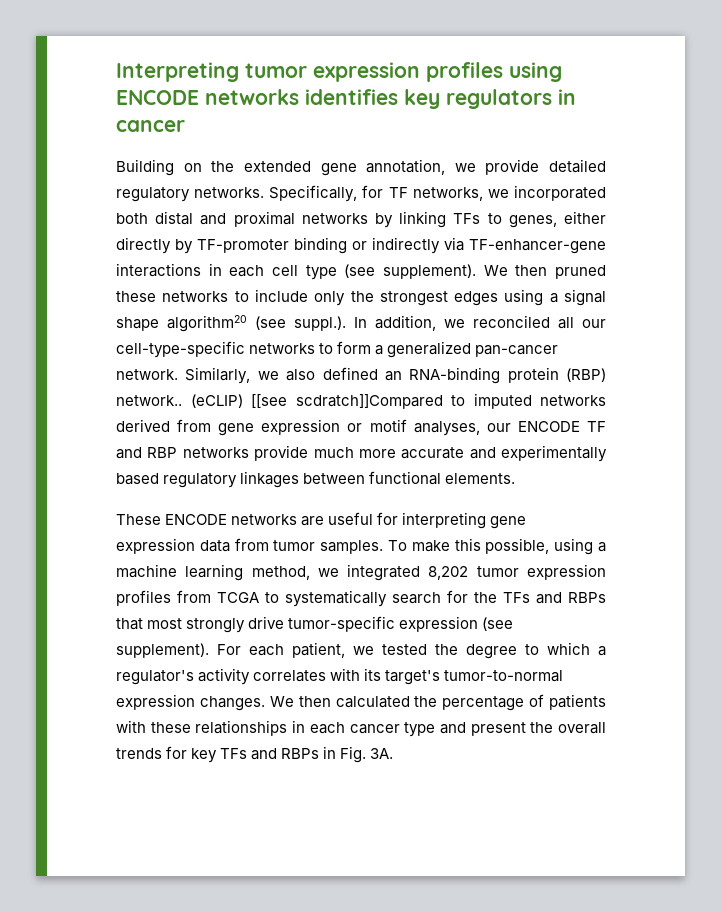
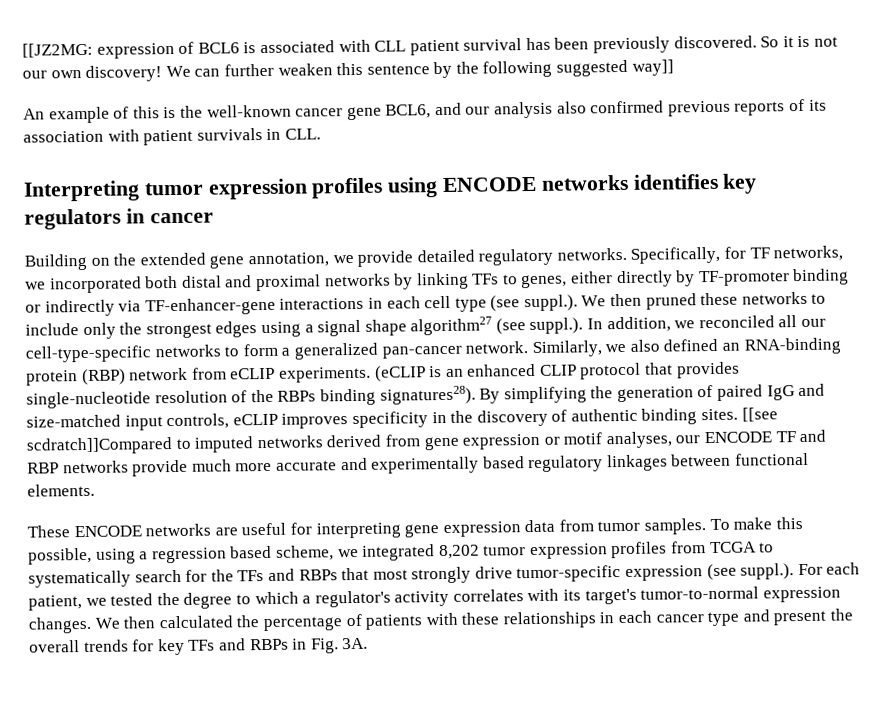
+ [[JZ2MG: expression of BCL6 is associated with CLL patient survival has been previously discovered. So it is not our own discovery! We can further weaken this sentence by the following suggested way]]
+ An example of this is the well-known cancer gene BCL6, and our analysis also confirmed previous reports of its association with patient survivals in CLL.
- Specifically, for TF networks, we incorporated both distal and proximal networks by linking TFs to genes, either directly by TF-promoter binding or indirectly via TF-enhancer-gene interactions in each cell type (see supplement). We then pruned these networks to include only the strongest edges using a signal shape algorithm20 (see suppl.). In addition, we reconciled all our cell-type-specific networks to form a generalized pan-cancer network.
+ Specifically, for TF networks, we incorporated both distal and proximal networks by linking TFs to genes, either directly by TF-promoter binding or indirectly via TF-enhancer-gene interactions in each cell type (see suppl.). We then pruned these networks to include only the strongest edges using a signal shape algorithm27 (see suppl.). In addition, we reconciled all our cell-type-specific networks to form a generalized pan-cancer network.
- Similarly, we also defined an RNA-binding protein (RBP) network.. (eCLIP) [[see scdratch]]Compared to imputed networks derived from gene expression or motif analyses, our ENCODE TF and RBP networks provide much more accurate and experimentally based regulatory linkages between functional elements.
+ Similarly, we also defined an RNA-binding protein (RBP) network from eCLIP experiments. (eCLIP is an enhanced CLIP protocol that provides single-nucleotide resolution of the RBPs binding signatures28). By simplifying the generation of paired IgG and size-matched input controls, eCLIP improves specificity in the discovery of authentic binding sites. [[see scdratch]]Compared to imputed networks derived from gene expression or motif analyses, our ENCODE TF and RBP networks provide much more accurate and experimentally based regulatory linkages between functional elements.
- To make this possible, using a machine learning method, we integrated 8,202 tumor expression profiles from TCGA to systematically search for the TFs and RBPs that most strongly drive tumor-specific expression (see supplement). For each patient, we tested the degree to which a regulator's activity correlates with its target's tumor-to-normal expression changes.
+ To make this possible, using a regression based scheme, we integrated 8,202 tumor expression profiles from TCGA to systematically search for the TFs and RBPs that most strongly drive tumor-specific expression (see suppl.). For each patient, we tested the degree to which a regulator's activity correlates with its target's tumor-to-normal expression changes.

